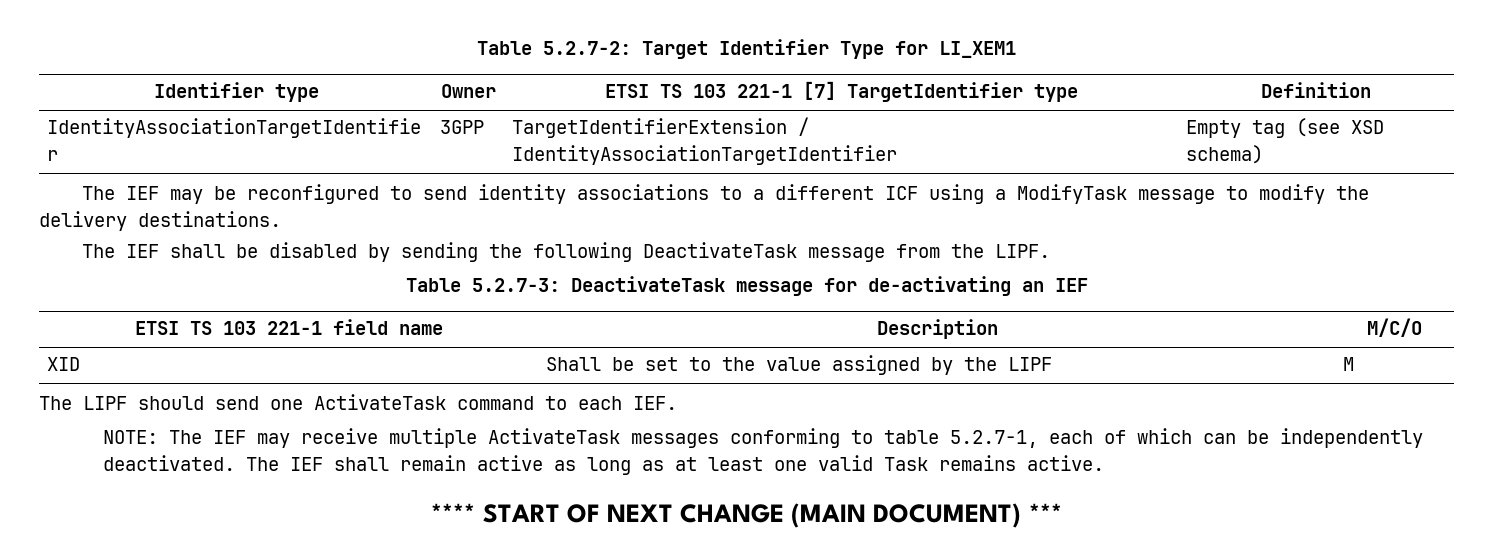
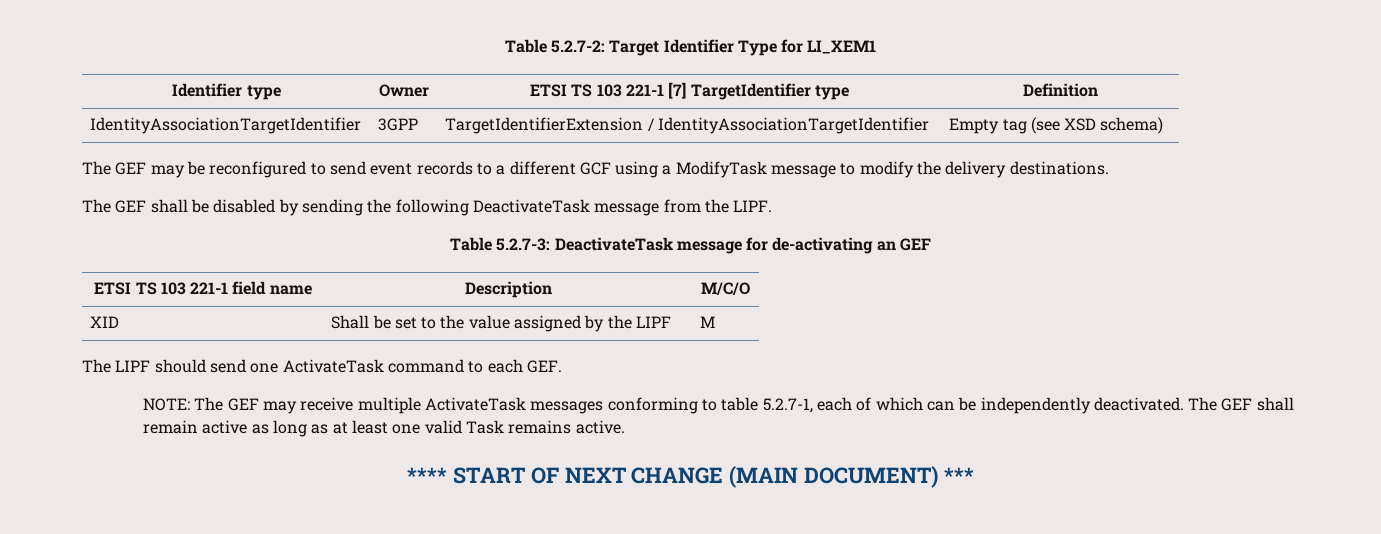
- The IEF may be reconfigured to send identity associations to a different ICF using a ModifyTask message to modify the delivery destinations.
+ The GEF may be reconfigured to send event records to a different GCF using a ModifyTask message to modify the delivery destinations.
- The IEF shall be disabled by sending the following DeactivateTask message from the LIPF.
+ The GEF shall be disabled by sending the following DeactivateTask message from the LIPF.
- Table 5.2.7-3: DeactivateTask message for de-activating an IEF
+ Table 5.2.7-3: DeactivateTask message for de-activating an GEF
- The LIPF should send one ActivateTask command to each IEF.
+ The LIPF should send one ActivateTask command to each GEF.
- NOTE: The IEF may receive multiple ActivateTask messages conforming to table 5.2.7-1, each of which can be independently deactivated.
+ NOTE: The GEF may receive multiple ActivateTask messages conforming to table 5.2.7-1, each of which can be independently deactivated.
- The IEF shall remain active as long as at least one valid Task remains active.
+ The GEF shall remain active as long as at least one valid Task remains active.

